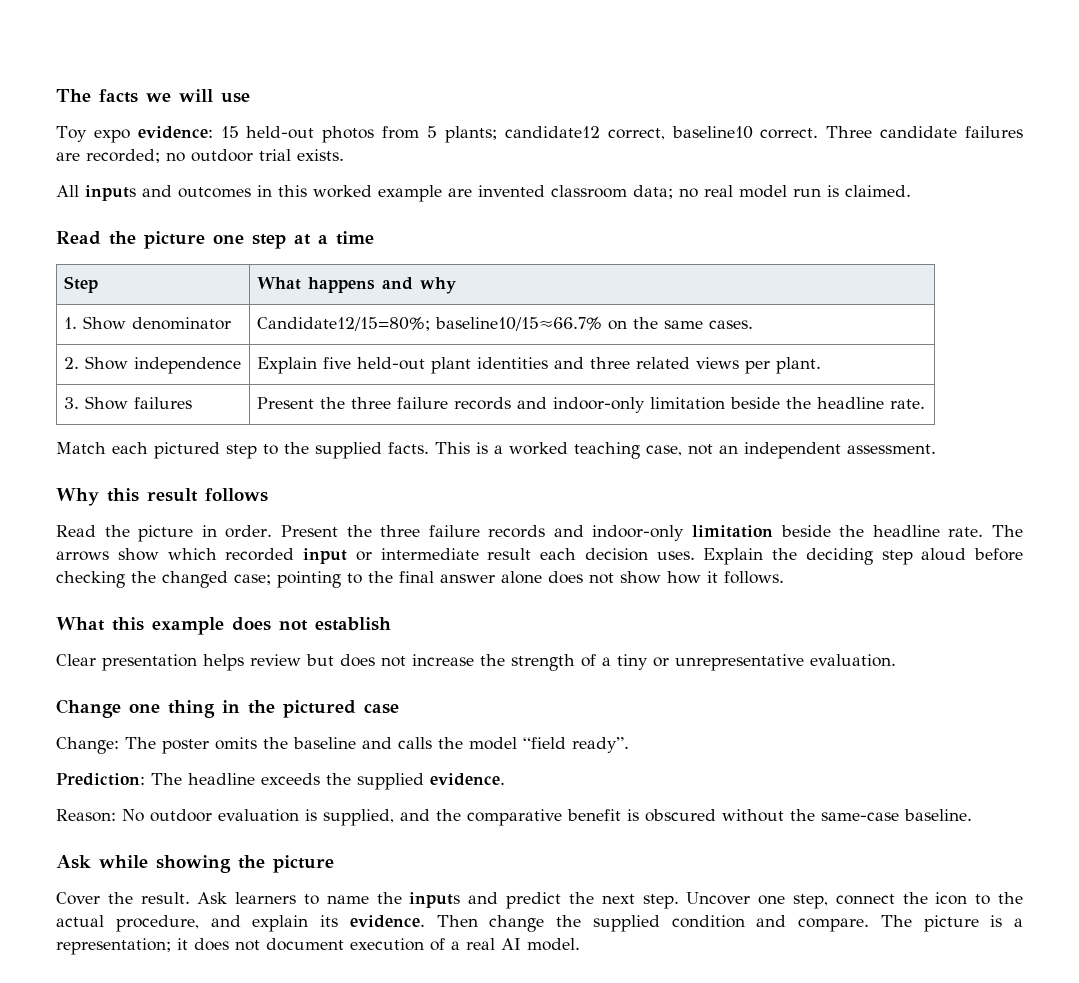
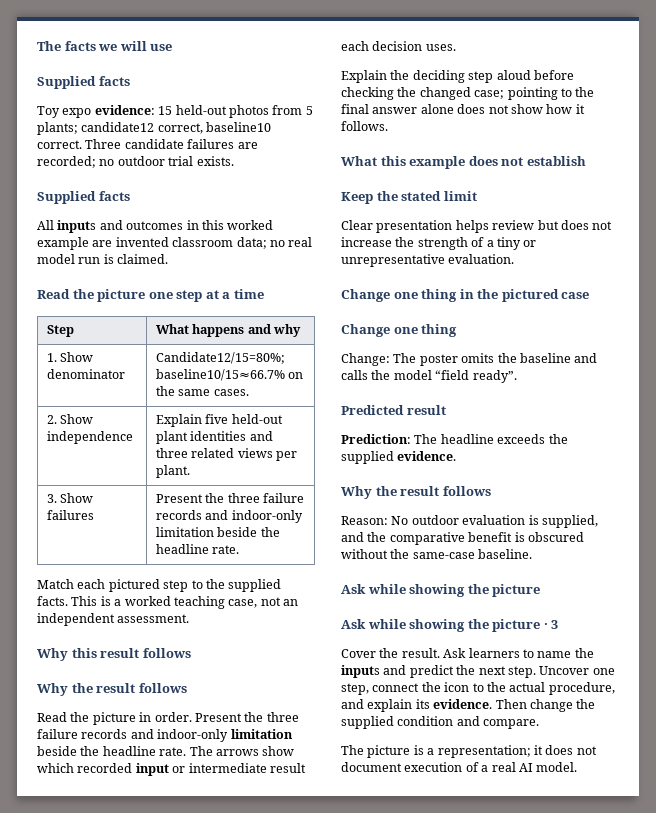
  The facts we will use
+ Supplied facts
  Three candidate failures are recorded; no outdoor trial exists.
+ Supplied facts
  Why this result follows
+ Why the result follows
- The arrows show which recorded input or intermediate result each decision uses. Explain the deciding step aloud before checking the changed case; pointing to the final answer alone does not show how it follows.
+ The arrows show which recorded input or intermediate result each decision uses.
+ Explain the deciding step aloud before checking the changed case; pointing to the final answer alone does not show how it follows.
+ Keep the stated limit
  Change one thing in the pictured case
+ Change one thing
+ Predicted result
  Prediction: The headline exceeds the supplied evidence.
+ Why the result follows
+ Ask while showing the picture · 3
- Then change the supplied condition and compare. The picture is a representation; it does not document execution of a real AI model.
+ Then change the supplied condition and compare.
+ The picture is a representation; it does not document execution of a real AI model.

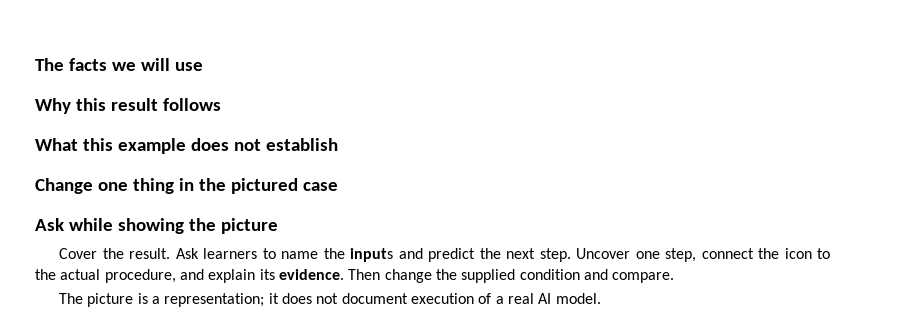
  The facts we will use
- Supplied facts
- Toy expo evidence: 15 held-out photos from 5 plants; candidate12 correct, baseline10 correct. Three candidate failures are recorded; no outdoor trial exists.
- Supplied facts
- All inputs and outcomes in this worked example are invented classroom data; no real model run is claimed.
- Read the picture one step at a time
- Step | What happens and why
- 1. Show denominator | Candidate12/15=80%; baseline10/15≈66.7% on the same cases.
- 2. Show independence | Explain five held-out plant identities and three related views per plant.
- 3. Show failures | Present the three failure records and indoor-only limitation beside the headline rate.
- Match each pictured step to the supplied facts. This is a worked teaching case, not an independent assessment.
  Why this result follows
- Why the result follows
- Read the picture in order. Present the three failure records and indoor-only limitation beside the headline rate. The arrows show which recorded input or intermediate result each decision uses.
- Explain the deciding step aloud before checking the changed case; pointing to the final answer alone does not show how it follows.
- Keep the stated limit
- Clear presentation helps review but does not increase the strength of a tiny or unrepresentative evaluation.
  Change one thing in the pictured case
- Change one thing
- Change: The poster omits the baseline and calls the model “field ready”.
- Predicted result
- Prediction: The headline exceeds the supplied evidence.
- Why the result follows
- Reason: No outdoor evaluation is supplied, and the comparative benefit is obscured without the same-case baseline.
  Ask while showing the picture
- Ask while showing the picture · 3

